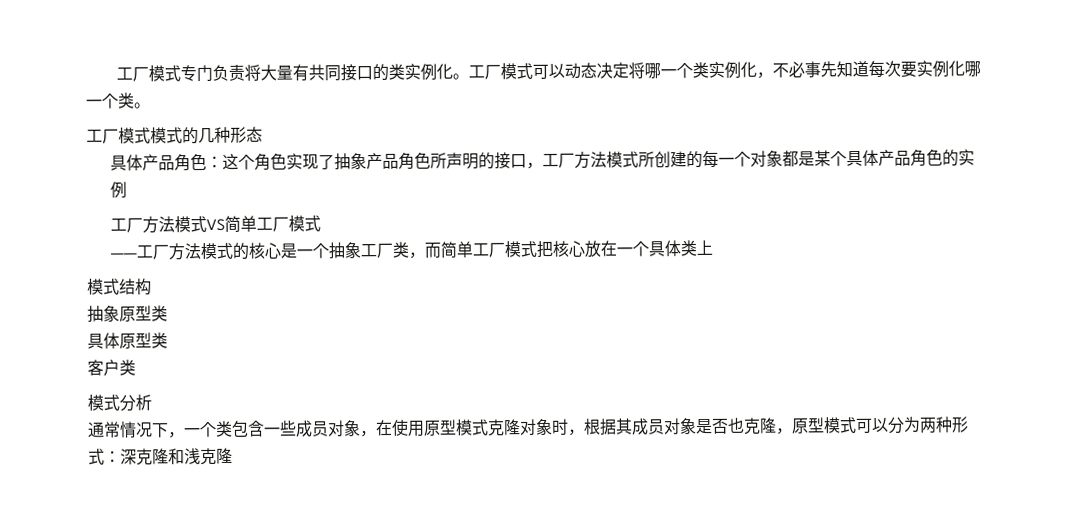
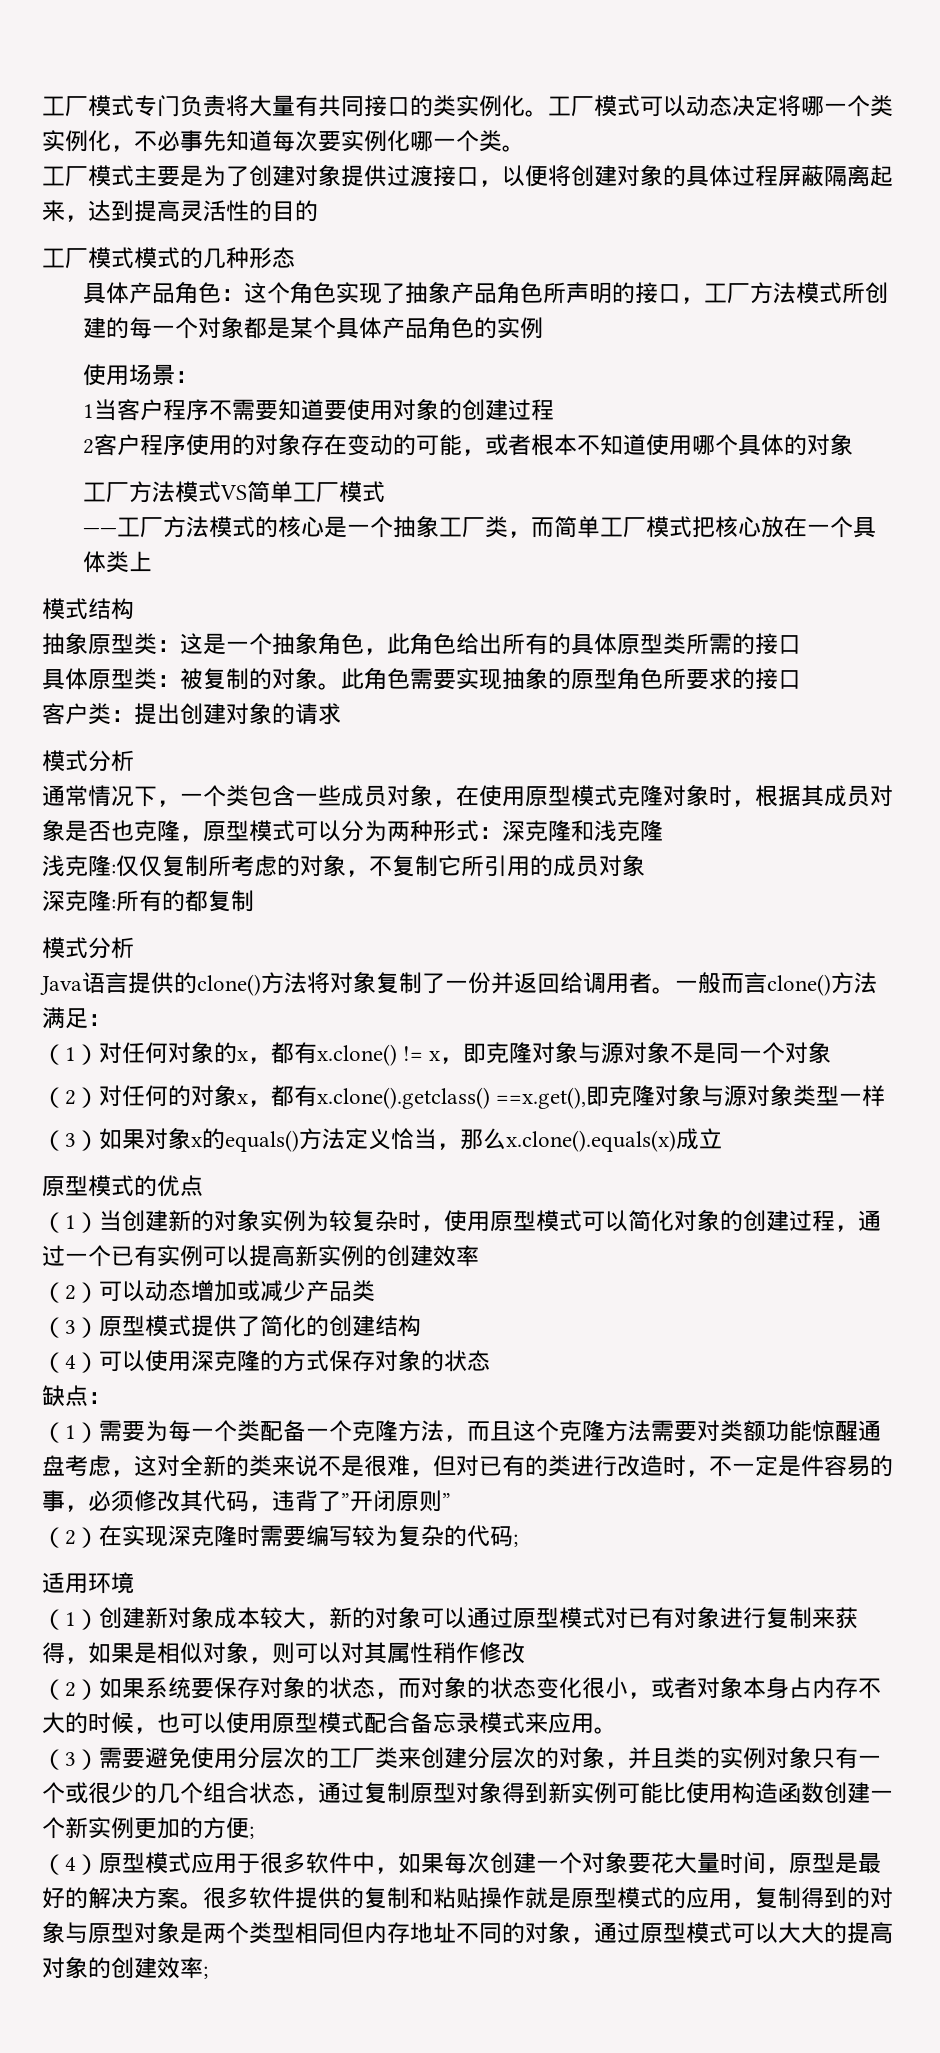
+ 工厂模式主要是为了创建对象提供过渡接口，以便将创建对象的具体过程屏蔽隔离起来，达到提高灵活性的目的
+ 使用场景：
+ 1当客户程序不需要知道要使用对象的创建过程
+ 2客户程序使用的对象存在变动的可能，或者根本不知道使用哪个具体的对象
- 抽象原型类
- 具体原型类
- 客户类
+ 抽象原型类：这是一个抽象角色，此角色给出所有的具体原型类所需的接口
+ 具体原型类：被复制的对象。此角色需要实现抽象的原型角色所要求的接口
+ 客户类：提出创建对象的请求
+ 浅克隆:仅仅复制所考虑的对象，不复制它所引用的成员对象
+ 深克隆:所有的都复制
+ 模式分析
+ Java语言提供的clone()方法将对象复制了一份并返回给调用者。一般而言clone()方法满足：
+ （1）对任何对象的x，都有x.clone() != x，即克隆对象与源对象不是同一个对象
+ （2）对任何的对象x，都有x.clone().getclass() ==x.get(),即克隆对象与源对象类型一样
+ （3）如果对象x的equals()方法定义恰当，那么x.clone().equals(x)成立
+ 原型模式的优点
+ （1）当创建新的对象实例为较复杂时，使用原型模式可以简化对象的创建过程，通过一个已有实例可以提高新实例的创建效率
+ （2）可以动态增加或减少产品类
+ （3）原型模式提供了简化的创建结构
+ （4）可以使用深克隆的方式保存对象的状态
+ 缺点：
+ （1）需要为每一个类配备一个克隆方法，而且这个克隆方法需要对类额功能惊醒通盘考虑，这对全新的类来说不是很难，但对已有的类进行改造时，不一定是件容易的事，必须修改其代码，违背了”开闭原则”
+ （2）在实现深克隆时需要编写较为复杂的代码;
+ 适用环境
+ （1）创建新对象成本较大，新的对象可以通过原型模式对已有对象进行复制来获得，如果是相似对象，则可以对其属性稍作修改
+ （2）如果系统要保存对象的状态，而对象的状态变化很小，或者对象本身占内存不大的时候，也可以使用原型模式配合备忘录模式来应用。
+ （3）需要避免使用分层次的工厂类来创建分层次的对象，并且类的实例对象只有一个或很少的几个组合状态，通过复制原型对象得到新实例可能比使用构造函数创建一个新实例更加的方便;
+ （4）原型模式应用于很多软件中，如果每次创建一个对象要花大量时间，原型是最好的解决方案。很多软件提供的复制和粘贴操作就是原型模式的应用，复制得到的对象与原型对象是两个类型相同但内存地址不同的对象，通过原型模式可以大大的提高对象的创建效率;

